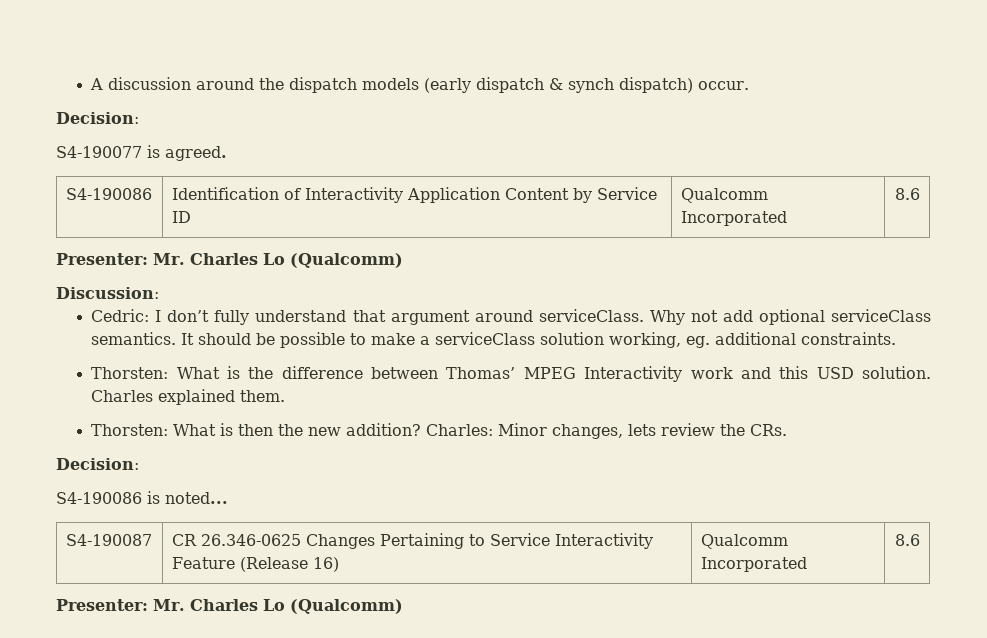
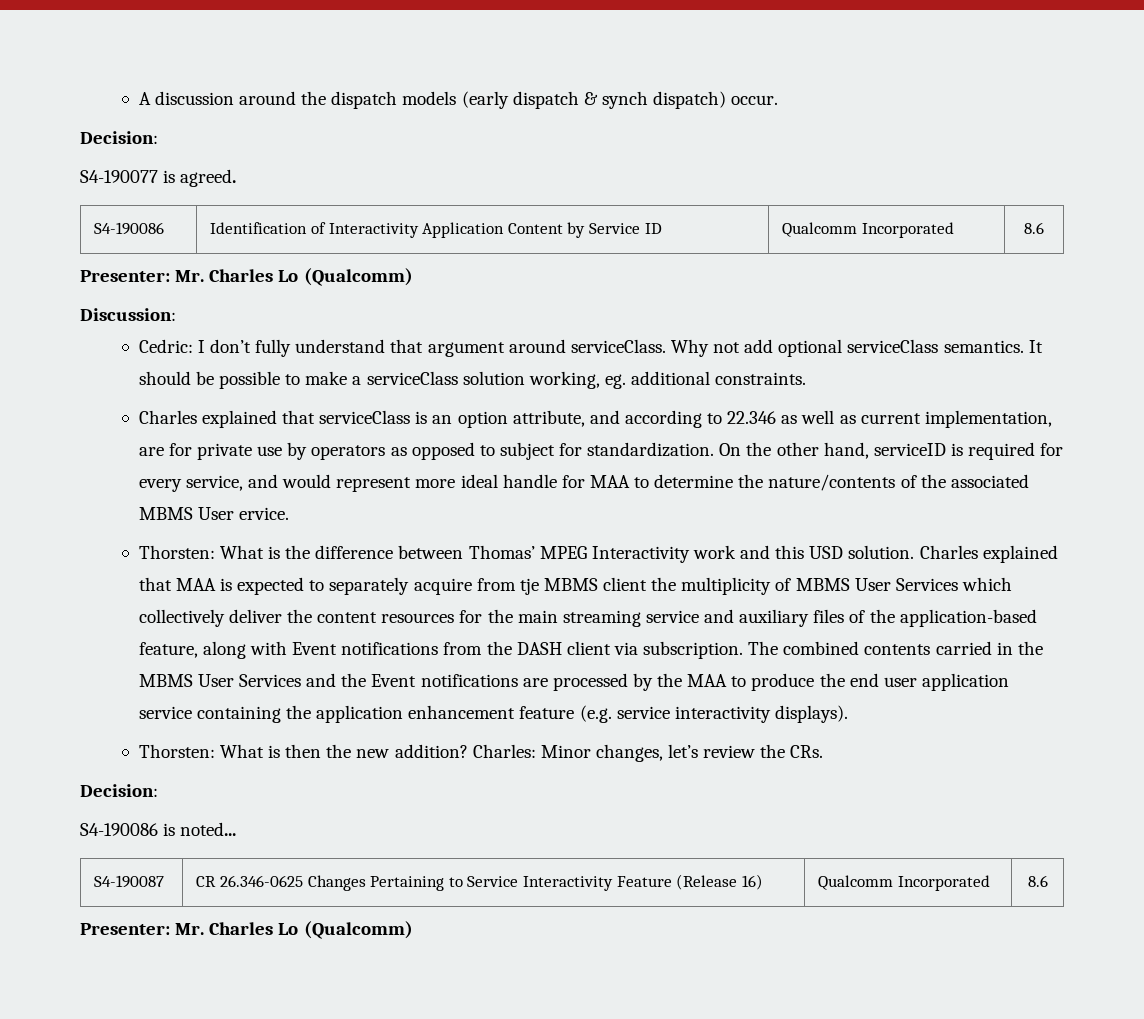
+ Charles explained that serviceClass is an option attribute, and according to 22.346 as well as current implementation, are for private use by operators as opposed to subject for standardization. On the other hand, serviceID is required for every service, and would represent more ideal handle for MAA to determine the nature/contents of the associated MBMS User ervice.
- Charles explained them.
+ Charles explained that MAA is expected to separately acquire from tje MBMS client the multiplicity of MBMS User Services which collectively deliver the content resources for the main streaming service and auxiliary files of the application-based feature, along with Event notifications from the DASH client via subscription. The combined contents carried in the MBMS User Services and the Event notifications are processed by the MAA to produce the end user application service containing the application enhancement feature (e.g. service interactivity displays).
- Charles: Minor changes, lets review the CRs.
+ Charles: Minor changes, let’s review the CRs.

